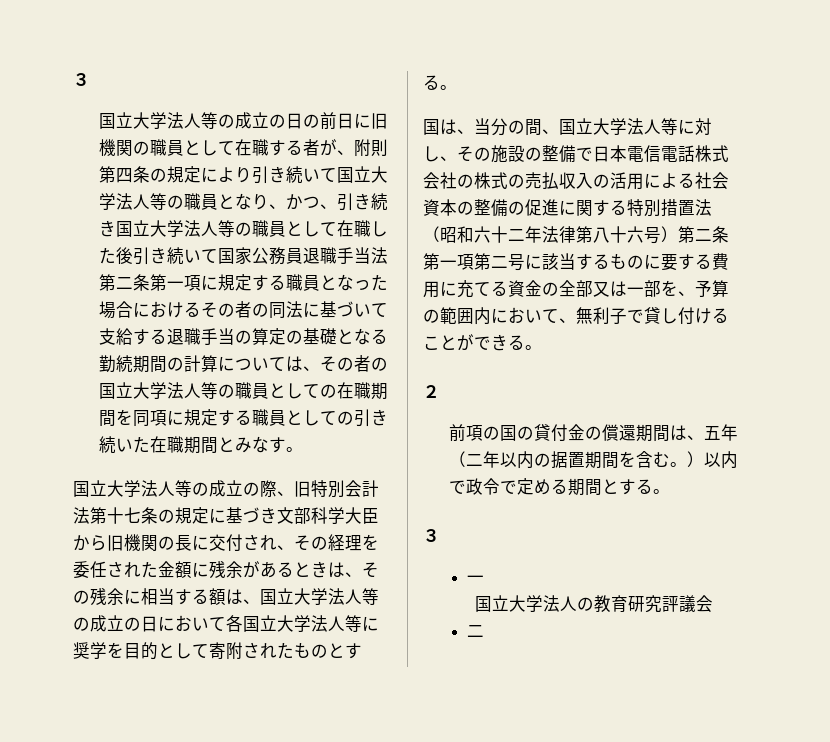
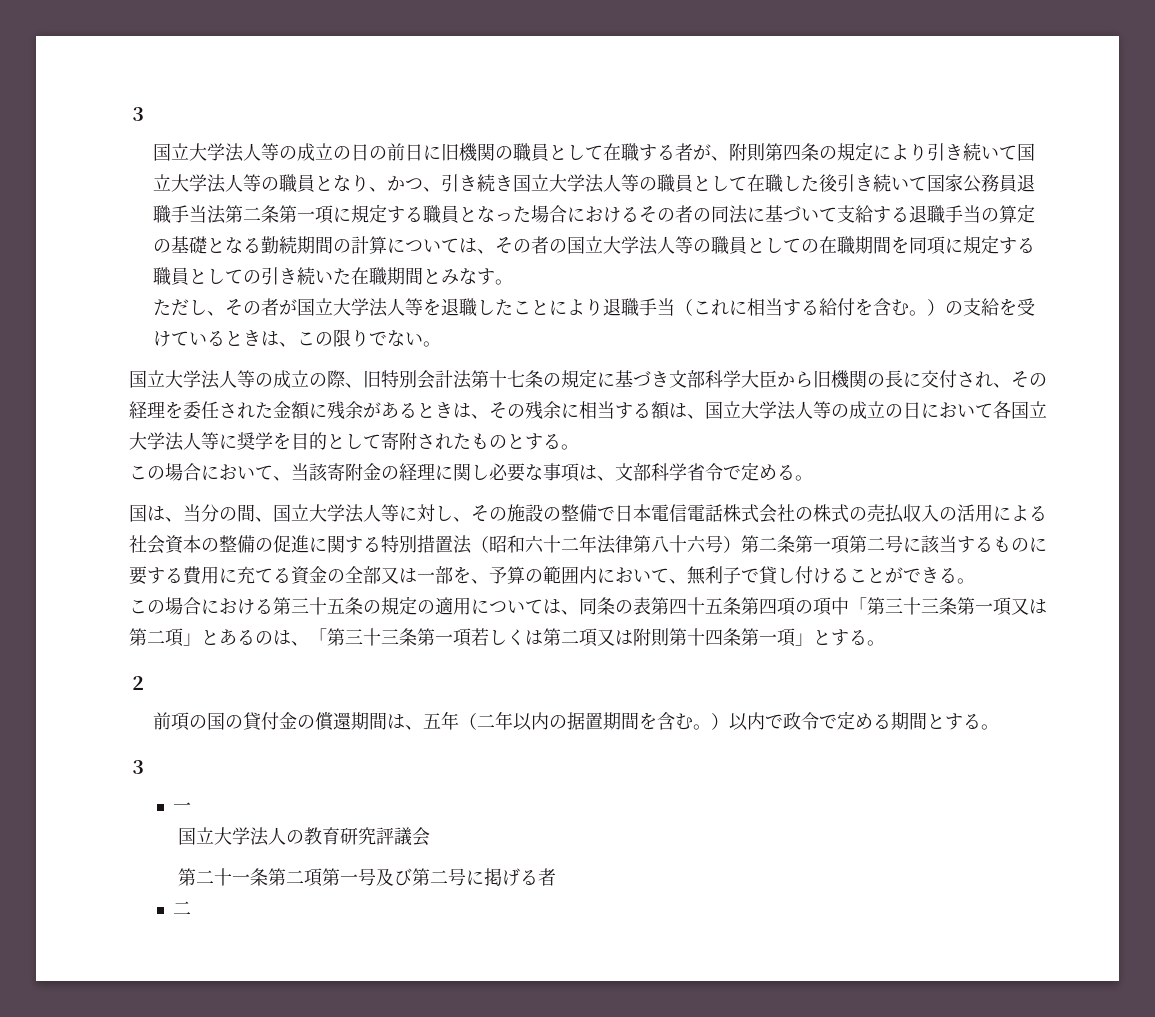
+ ただし、その者が国立大学法人等を退職したことにより退職手当（これに相当する給付を含む。）の支給を受けているときは、この限りでない。
+ この場合において、当該寄附金の経理に関し必要な事項は、文部科学省令で定める。
+ この場合における第三十五条の規定の適用については、同条の表第四十五条第四項の項中「第三十三条第一項又は第二項」とあるのは、「第三十三条第一項若しくは第二項又は附則第十四条第一項」とする。
+ 第二十一条第二項第一号及び第二号に掲げる者

